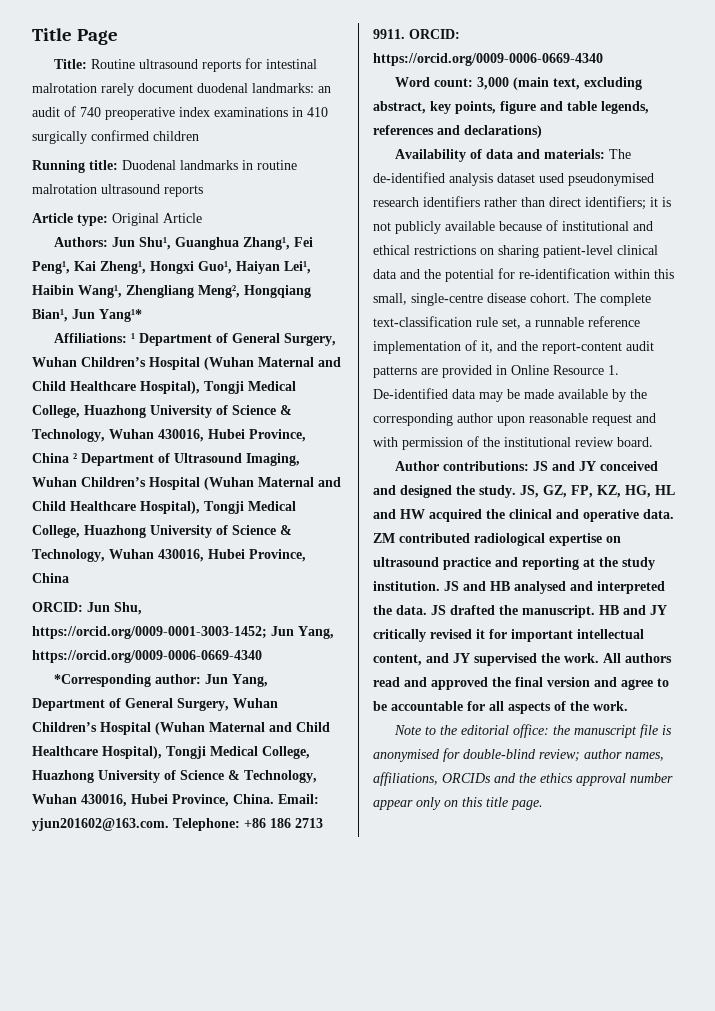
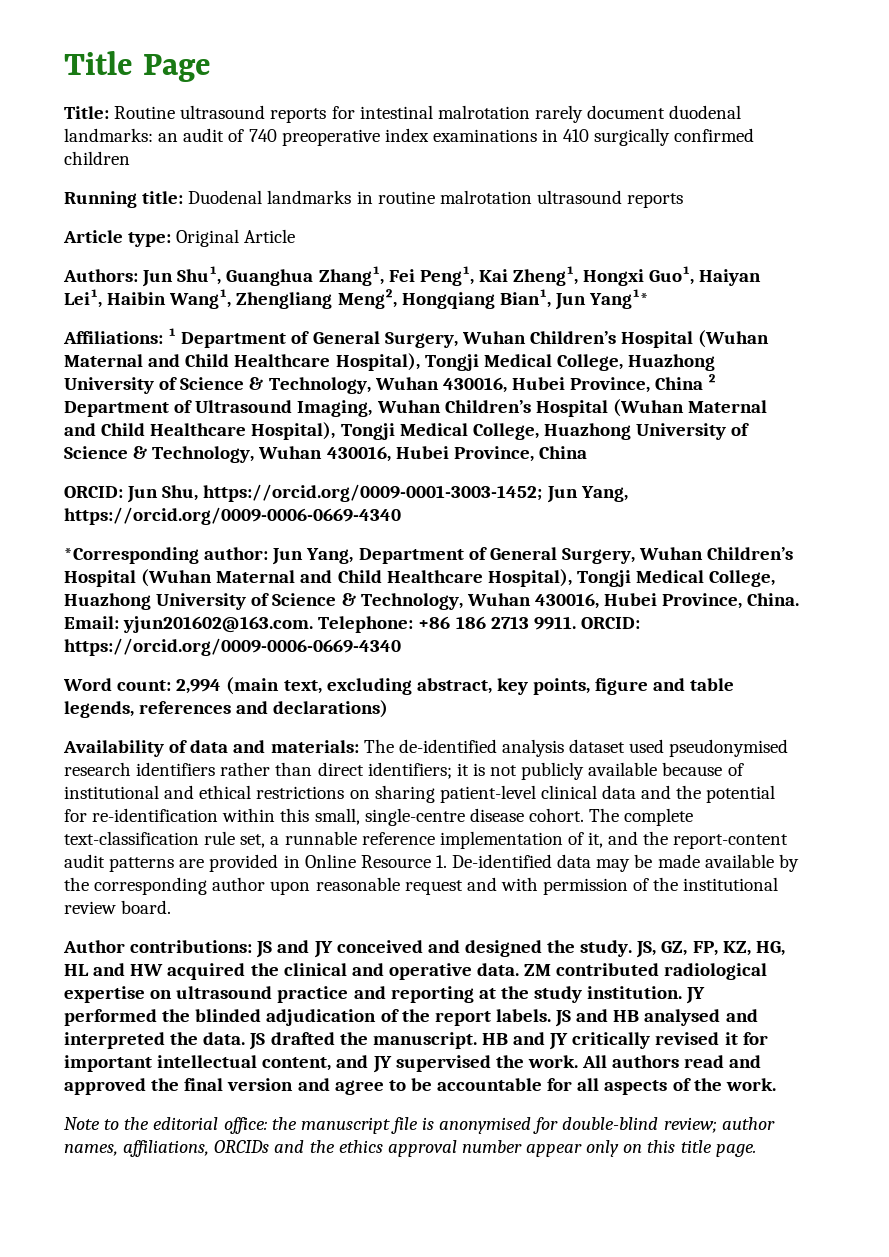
- Word count: 3,000 (main text, excluding abstract, key points, figure and table legends, references and declarations)
+ Word count: 2,994 (main text, excluding abstract, key points, figure and table legends, references and declarations)
+ JY performed the blinded adjudication of the report labels.

